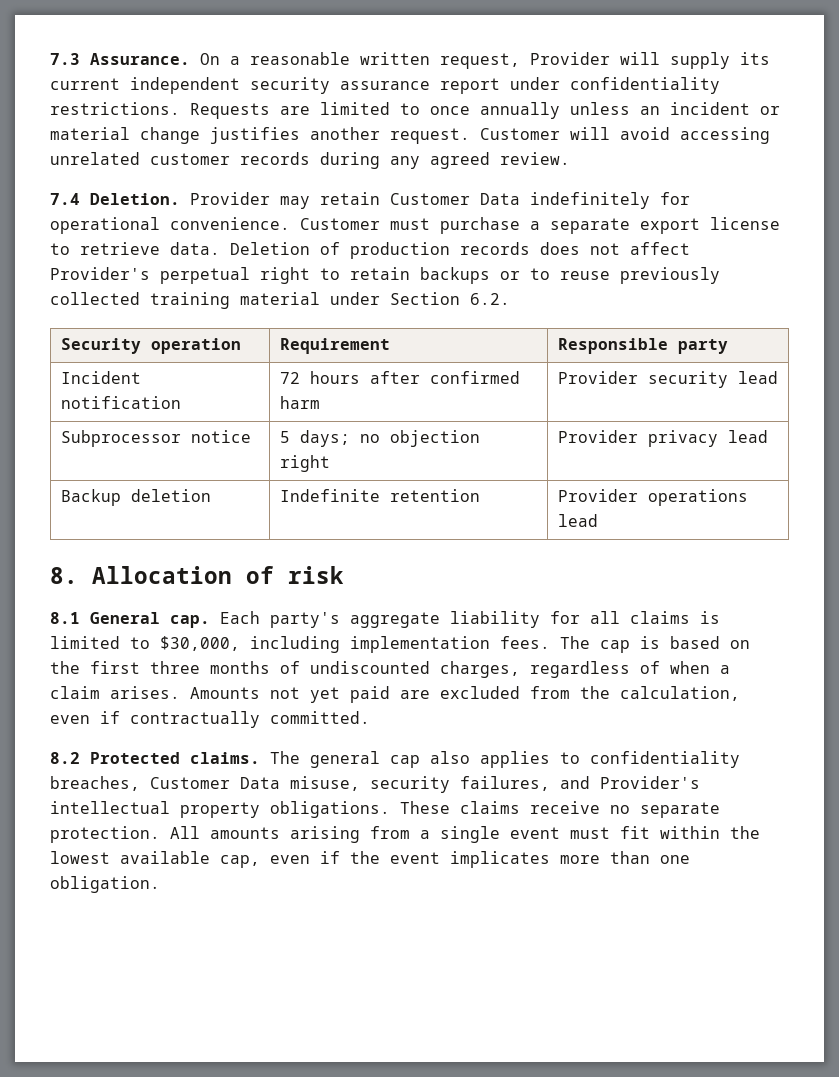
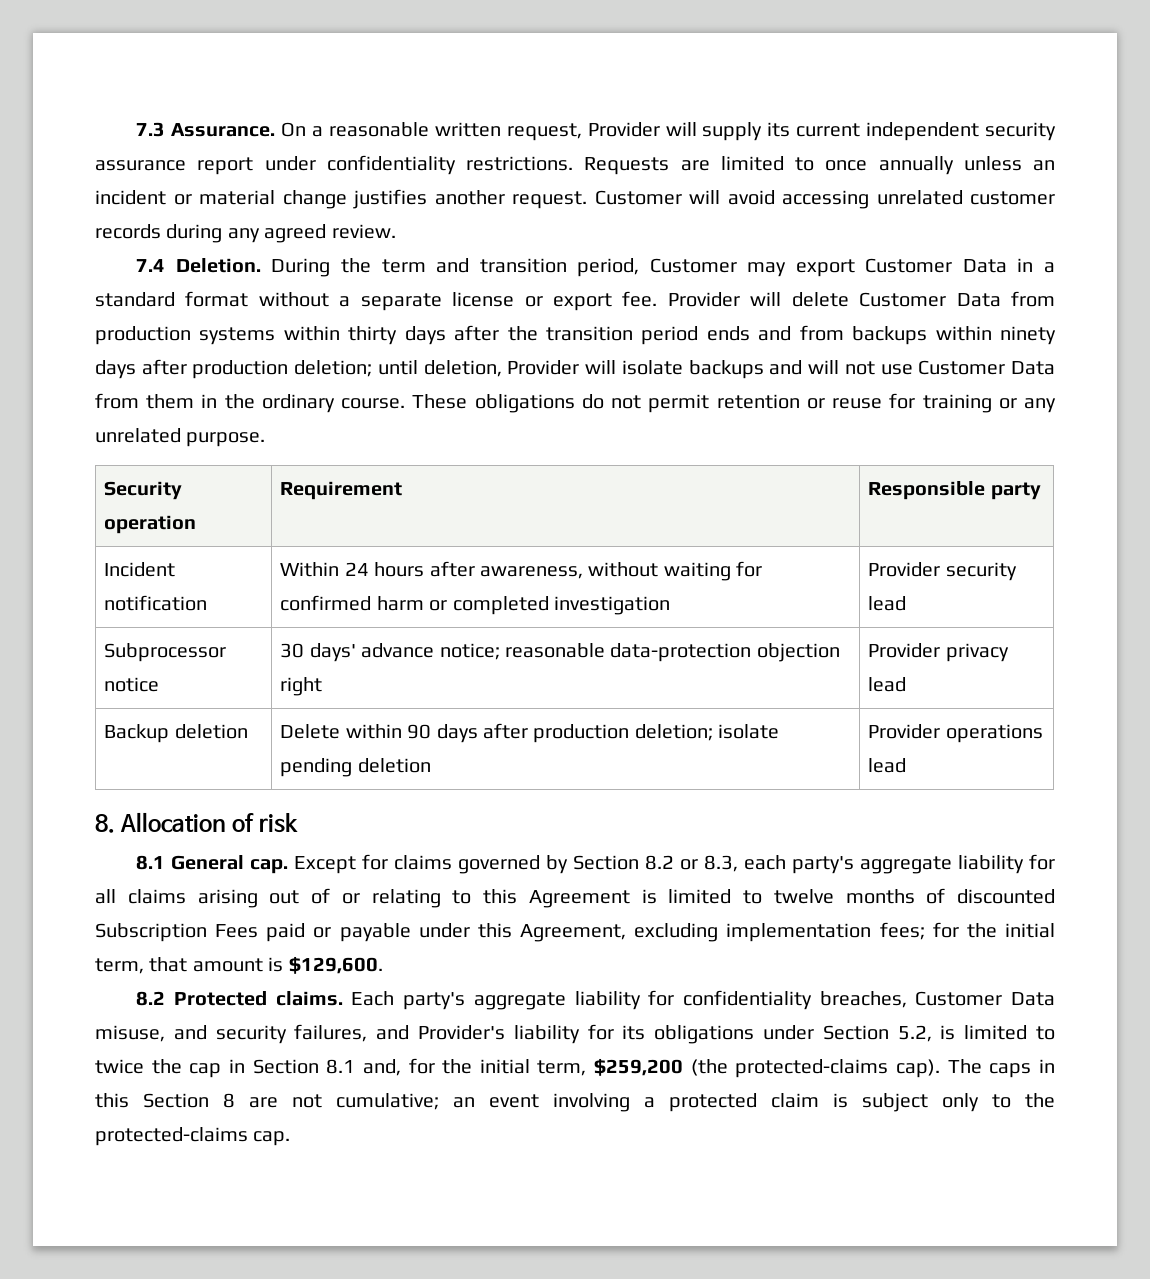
- Provider may retain Customer Data indefinitely for operational convenience. Customer must purchase a separate export license to retrieve data. Deletion of production records does not affect Provider's perpetual right to retain backups or to reuse previously collected training material under Section 6.2.
+ During the term and transition period, Customer may export Customer Data in a standard format without a separate license or export fee. Provider will delete Customer Data from production systems within thirty days after the transition period ends and from backups within ninety days after production deletion; until deletion, Provider will isolate backups and will not use Customer Data from them in the ordinary course. These obligations do not permit retention or reuse for training or any unrelated purpose.
- Incident notification | 72 hours after confirmed harm | Provider security lead
+ Incident notification | Within 24 hours after awareness, without waiting for confirmed harm or completed investigation | Provider security lead
- Subprocessor notice | 5 days; no objection right | Provider privacy lead
+ Subprocessor notice | 30 days' advance notice; reasonable data-protection objection right | Provider privacy lead
- Backup deletion | Indefinite retention | Provider operations lead
+ Backup deletion | Delete within 90 days after production deletion; isolate pending deletion | Provider operations lead
- Each party's aggregate liability for all claims is limited to $30,000, including implementation fees. The cap is based on the first three months of undiscounted charges, regardless of when a claim arises. Amounts not yet paid are excluded from the calculation, even if contractually committed.
- 8.2 Protected claims. The general cap also applies to confidentiality breaches, Customer Data misuse, security failures, and Provider's intellectual property obligations. These claims receive no separate protection. All amounts arising from a single event must fit within the lowest available cap, even if the event implicates more than one obligation.
+ Except for claims governed by Section 8.2 or 8.3, each party's aggregate liability for all claims arising out of or relating to this Agreement is limited to twelve months of discounted Subscription Fees paid or payable under this Agreement, excluding implementation fees; for the initial term, that amount is $129,600.
+ 8.2 Protected claims. Each party's aggregate liability for confidentiality breaches, Customer Data misuse, and security failures, and Provider's liability for its obligations under Section 5.2, is limited to twice the cap in Section 8.1 and, for the initial term, $259,200 (the protected-claims cap). The caps in this Section 8 are not cumulative; an event involving a protected claim is subject only to the protected-claims cap.

